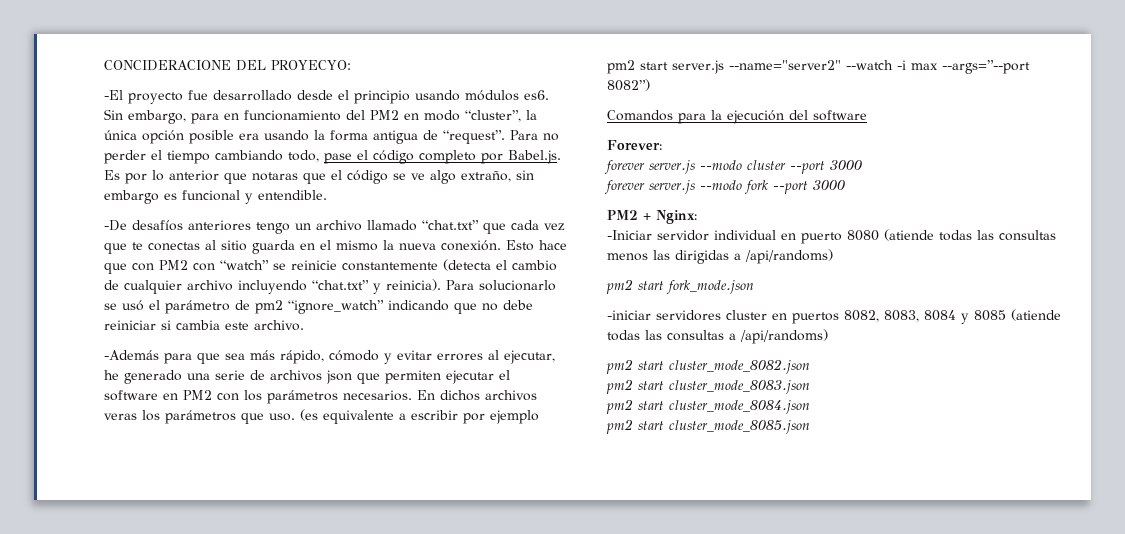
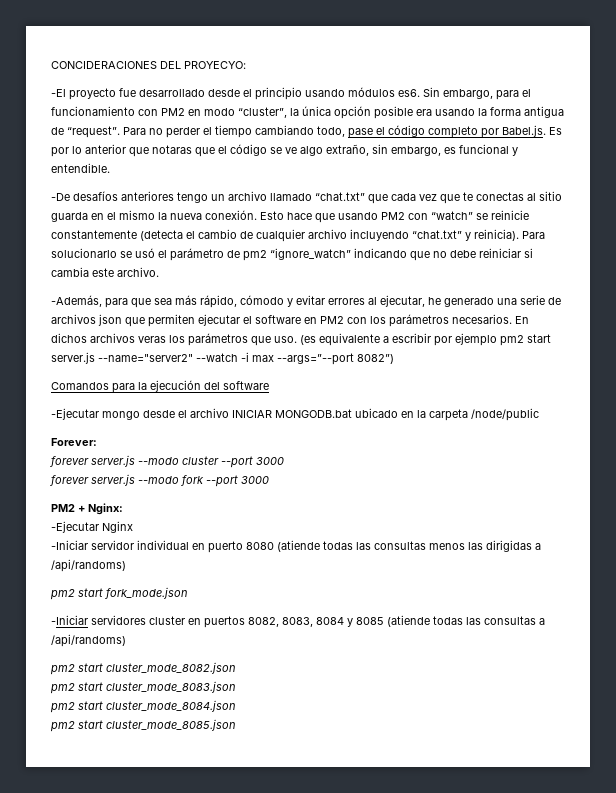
- CONCIDERACIONE DEL PROYECYO:
+ CONCIDERACIONES DEL PROYECYO:
- Sin embargo, para en funcionamiento del PM2 en modo “cluster”, la única opción posible era usando la forma antigua de “request”.
+ Sin embargo, para el funcionamiento con PM2 en modo “cluster”, la única opción posible era usando la forma antigua de “request”.
- Para no perder el tiempo cambiando todo, pase el código completo por Babel.js. Es por lo anterior que notaras que el código se ve algo extraño, sin embargo es funcional y entendible.
+ Para no perder el tiempo cambiando todo, pase el código completo por Babel.js. Es por lo anterior que notaras que el código se ve algo extraño, sin embargo, es funcional y entendible.
- Esto hace que con PM2 con “watch” se reinicie constantemente (detecta el cambio de cualquier archivo incluyendo “chat.txt” y reinicia).
+ Esto hace que usando PM2 con “watch” se reinicie constantemente (detecta el cambio de cualquier archivo incluyendo “chat.txt” y reinicia).
- -Además para que sea más rápido, cómodo y evitar errores al ejecutar, he generado una serie de archivos json que permiten ejecutar el software en PM2 con los parámetros necesarios.
+ -Además, para que sea más rápido, cómodo y evitar errores al ejecutar, he generado una serie de archivos json que permiten ejecutar el software en PM2 con los parámetros necesarios.
+ -Ejecutar mongo desde el archivo INICIAR MONGODB.bat ubicado en la carpeta /node/public
+ -Ejecutar Nginx
- -iniciar servidores cluster en puertos 8082, 8083, 8084 y 8085 (atiende todas las consultas a /api/randoms)
+ -Iniciar servidores cluster en puertos 8082, 8083, 8084 y 8085 (atiende todas las consultas a /api/randoms)

